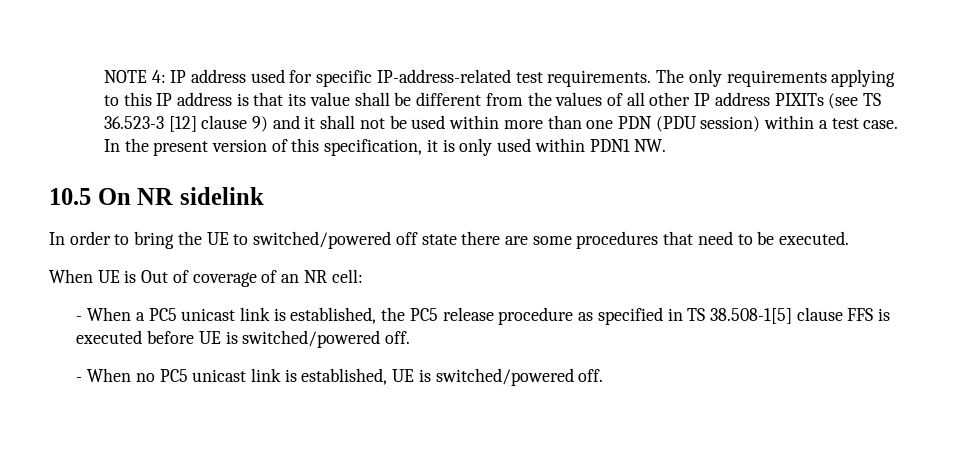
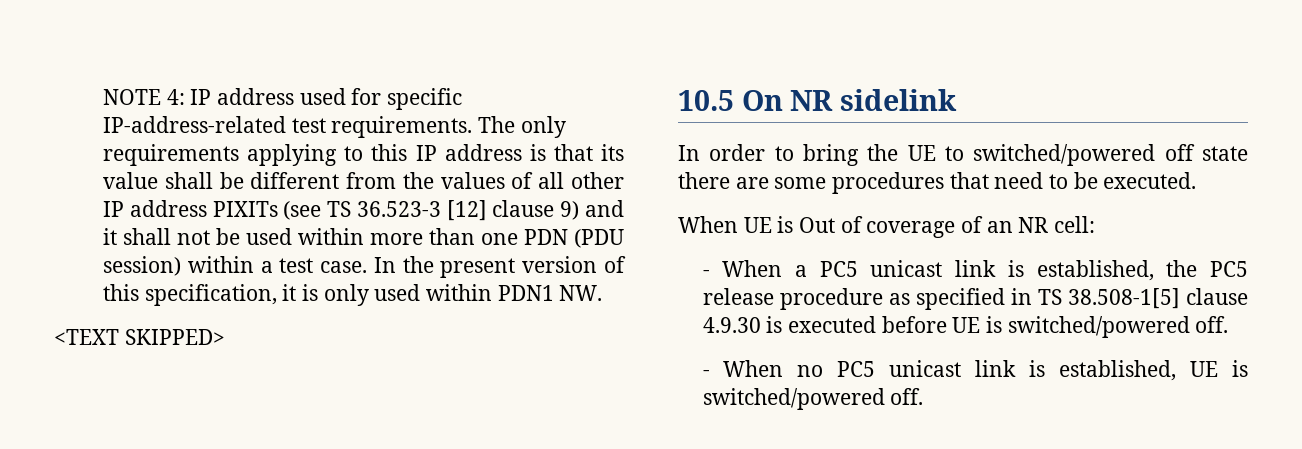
+ <TEXT SKIPPED>
- - When a PC5 unicast link is established, the PC5 release procedure as specified in TS 38.508-1[5] clause FFS is executed before UE is switched/powered off.
+ - When a PC5 unicast link is established, the PC5 release procedure as specified in TS 38.508-1[5] clause 4.9.30 is executed before UE is switched/powered off.

